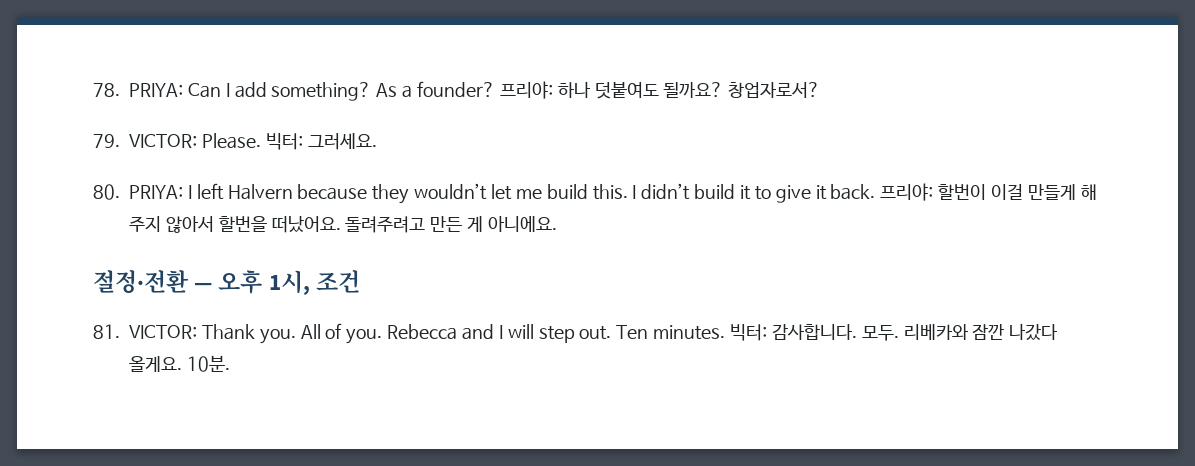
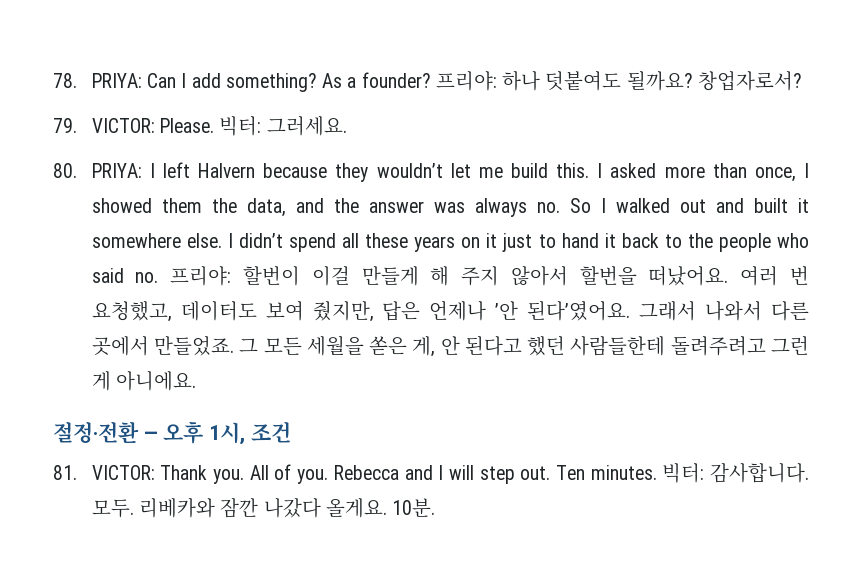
- I didn’t build it to give it back. 프리야: 할번이 이걸 만들게 해 주지 않아서 할번을 떠났어요.
+ I asked more than once, I showed them the data, and the answer was always no. So I walked out and built it somewhere else. I didn’t spend all these years on it just to hand it back to the people who said no. 프리야: 할번이 이걸 만들게 해 주지 않아서 할번을 떠났어요.
- 돌려주려고 만든 게 아니에요.
+ 여러 번 요청했고, 데이터도 보여 줬지만, 답은 언제나 ’안 된다’였어요. 그래서 나와서 다른 곳에서 만들었죠. 그 모든 세월을 쏟은 게, 안 된다고 했던 사람들한테 돌려주려고 그런 게 아니에요.

